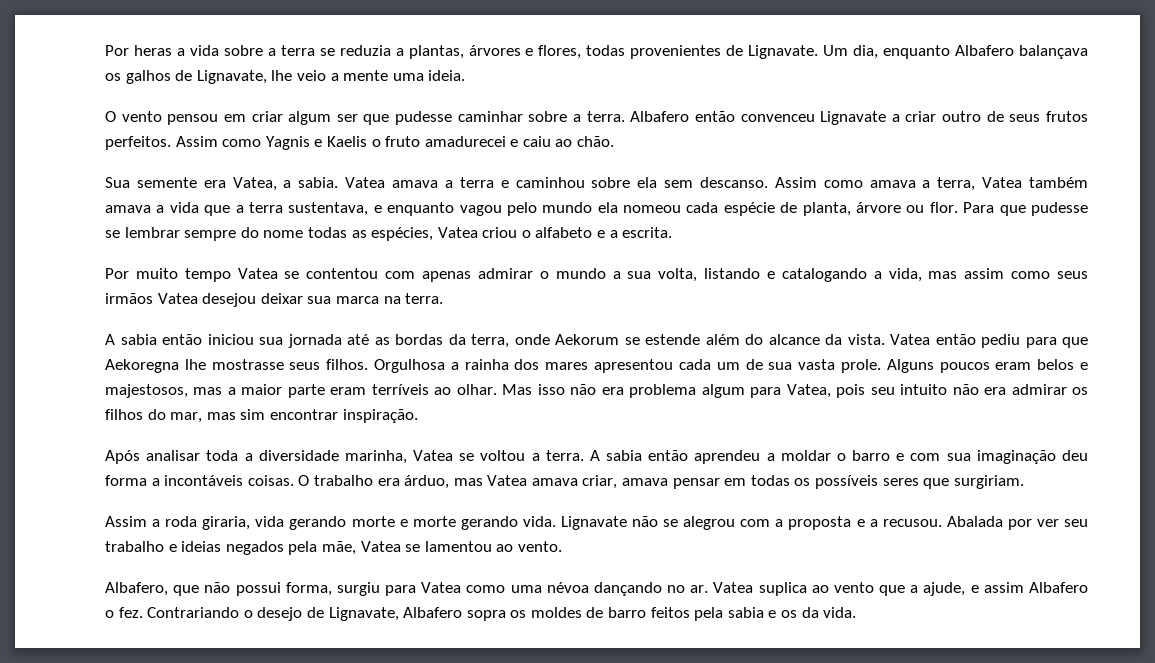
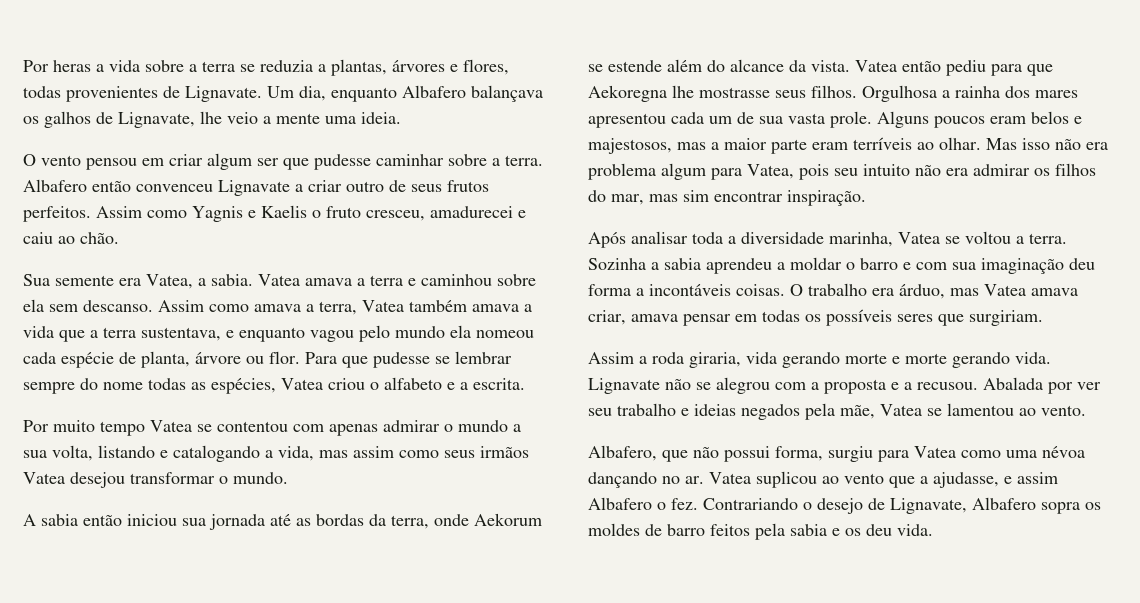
- Assim como Yagnis e Kaelis o fruto amadurecei e caiu ao chão.
+ Assim como Yagnis e Kaelis o fruto cresceu, amadurecei e caiu ao chão.
- Por muito tempo Vatea se contentou com apenas admirar o mundo a sua volta, listando e catalogando a vida, mas assim como seus irmãos Vatea desejou deixar sua marca na terra.
+ Por muito tempo Vatea se contentou com apenas admirar o mundo a sua volta, listando e catalogando a vida, mas assim como seus irmãos Vatea desejou transformar o mundo.
- A sabia então aprendeu a moldar o barro e com sua imaginação deu forma a incontáveis coisas.
+ Sozinha a sabia aprendeu a moldar o barro e com sua imaginação deu forma a incontáveis coisas.
- Vatea suplica ao vento que a ajude, e assim Albafero o fez.
+ Vatea suplicou ao vento que a ajudasse, e assim Albafero o fez.
- Contrariando o desejo de Lignavate, Albafero sopra os moldes de barro feitos pela sabia e os da vida.
+ Contrariando o desejo de Lignavate, Albafero sopra os moldes de barro feitos pela sabia e os deu vida.

